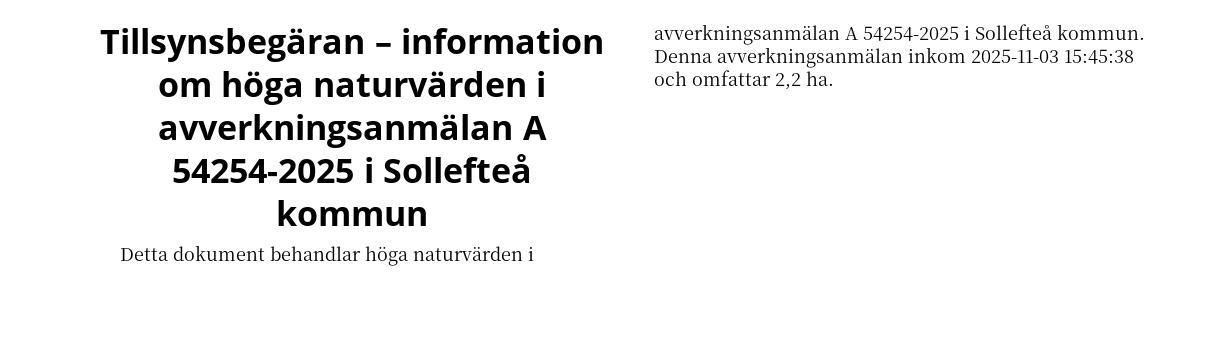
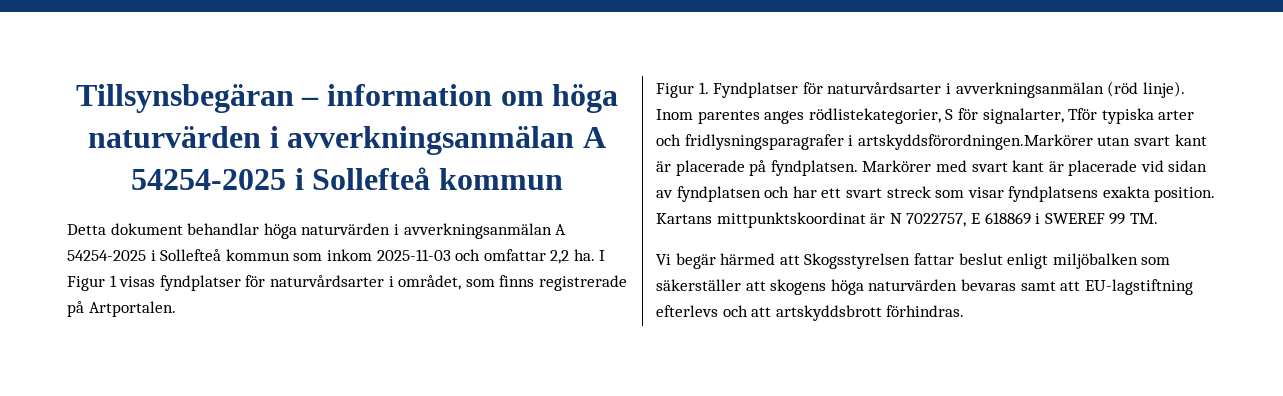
- Detta dokument behandlar höga naturvärden i avverkningsanmälan A 54254-2025 i Sollefteå kommun. Denna avverkningsanmälan inkom 2025-11-03 15:45:38 och omfattar 2,2 ha.
+ Detta dokument behandlar höga naturvärden i avverkningsanmälan A 54254-2025 i Sollefteå kommun som inkom 2025-11-03 och omfattar 2,2 ha.
+ I Figur 1 visas fyndplatser för naturvårdsarter i området, som finns registrerade på Artportalen.
+ Figur 1. Fyndplatser för naturvårdsarter i avverkningsanmälan (röd linje). Inom parentes anges rödlistekategorier, S för signalarter, Tför typiska arter och fridlysningsparagrafer i artskyddsförordningen.Markörer utan svart kant är placerade på fyndplatsen. Markörer med svart kant är placerade vid sidan av fyndplatsen och har ett svart streck som visar fyndplatsens exakta position. Kartans mittpunktskoordinat är N 7022757, E 618869 i SWEREF 99 TM.
+ Vi begär härmed att Skogsstyrelsen fattar beslut enligt miljöbalken som säkerställer att skogens höga naturvärden bevaras samt att EU-lagstiftning efterlevs och att artskyddsbrott förhindras.

